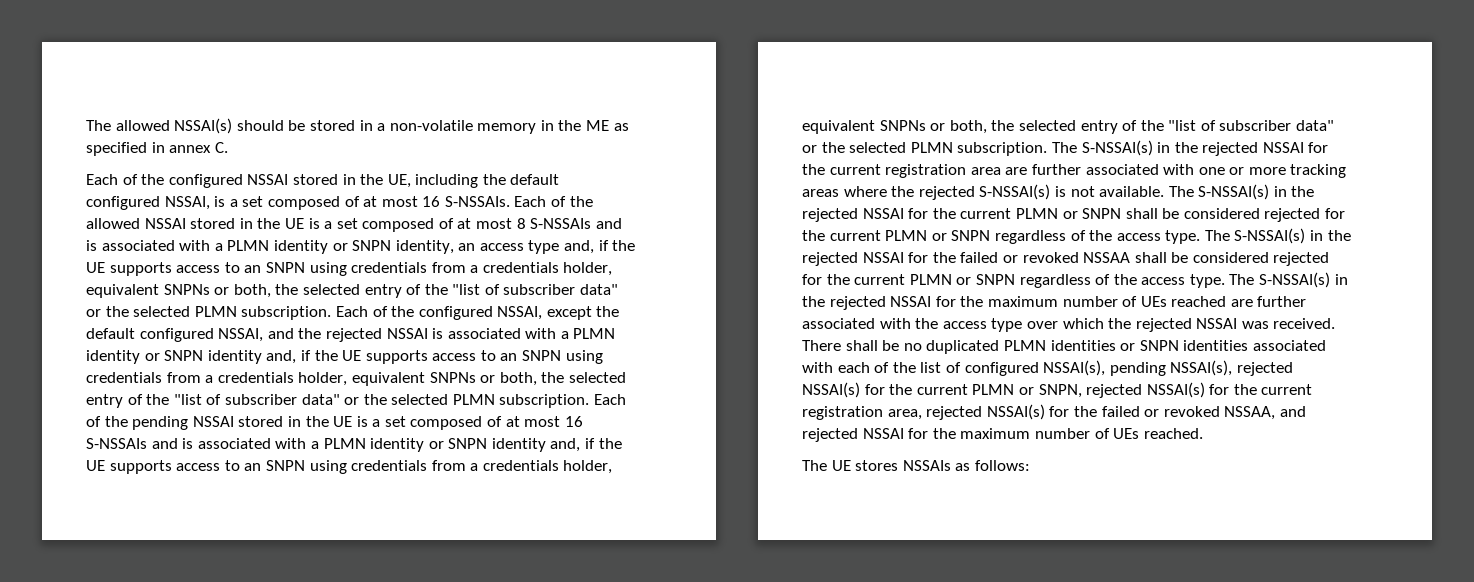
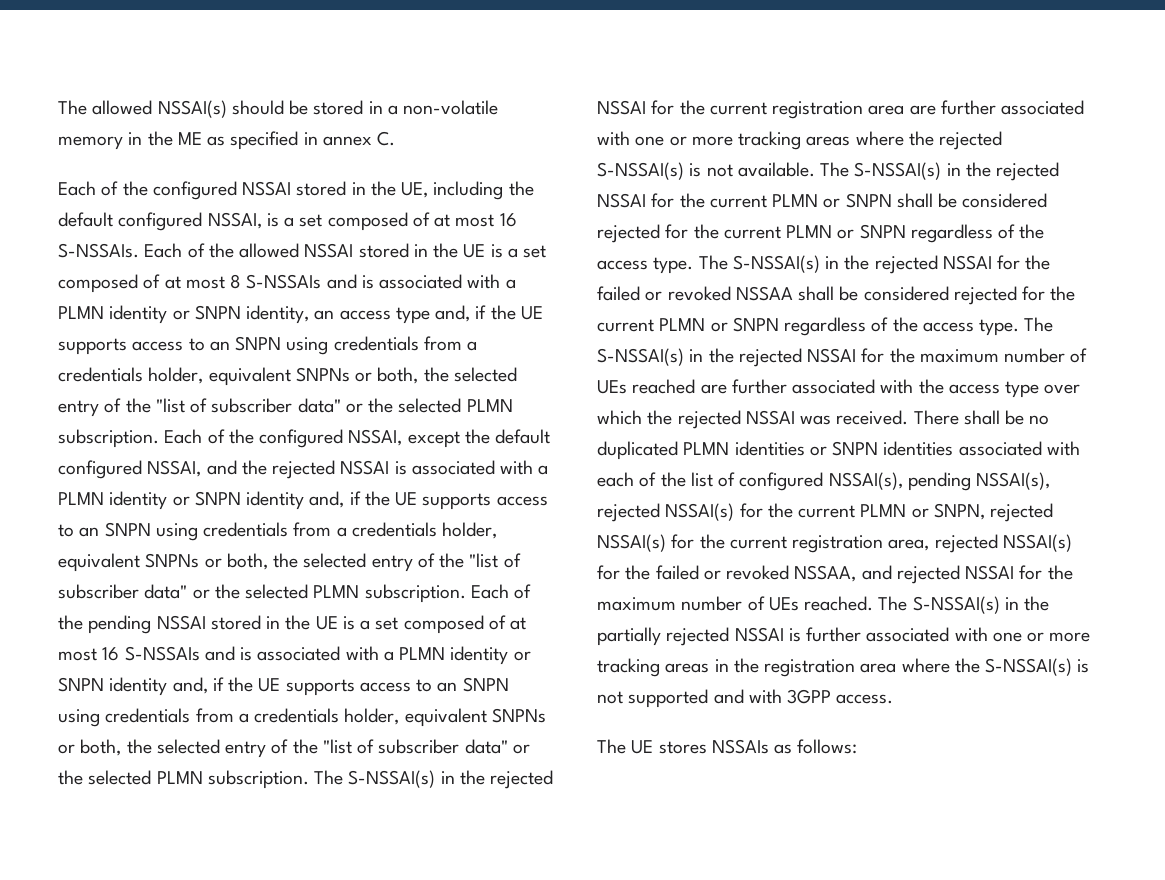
+ The S-NSSAI(s) in the partially rejected NSSAI is further associated with one or more tracking areas in the registration area where the S-NSSAI(s) is not supported and with 3GPP access.

